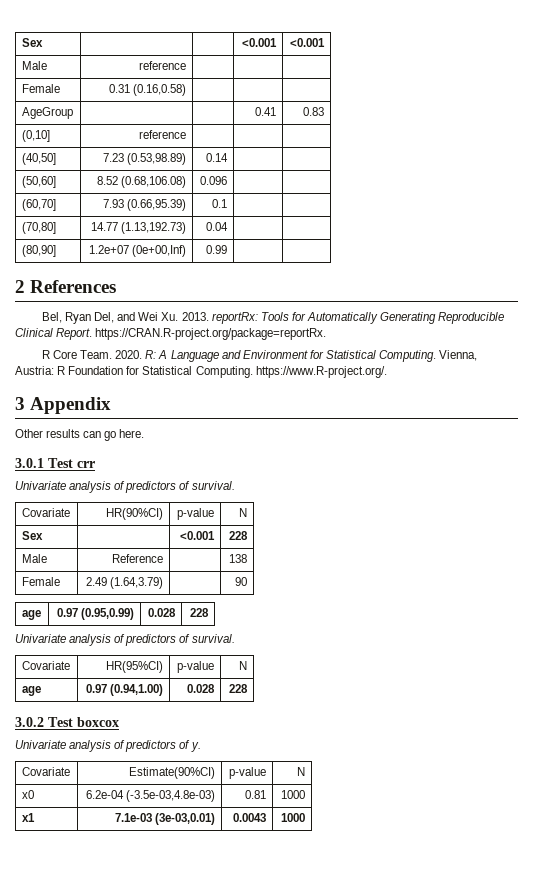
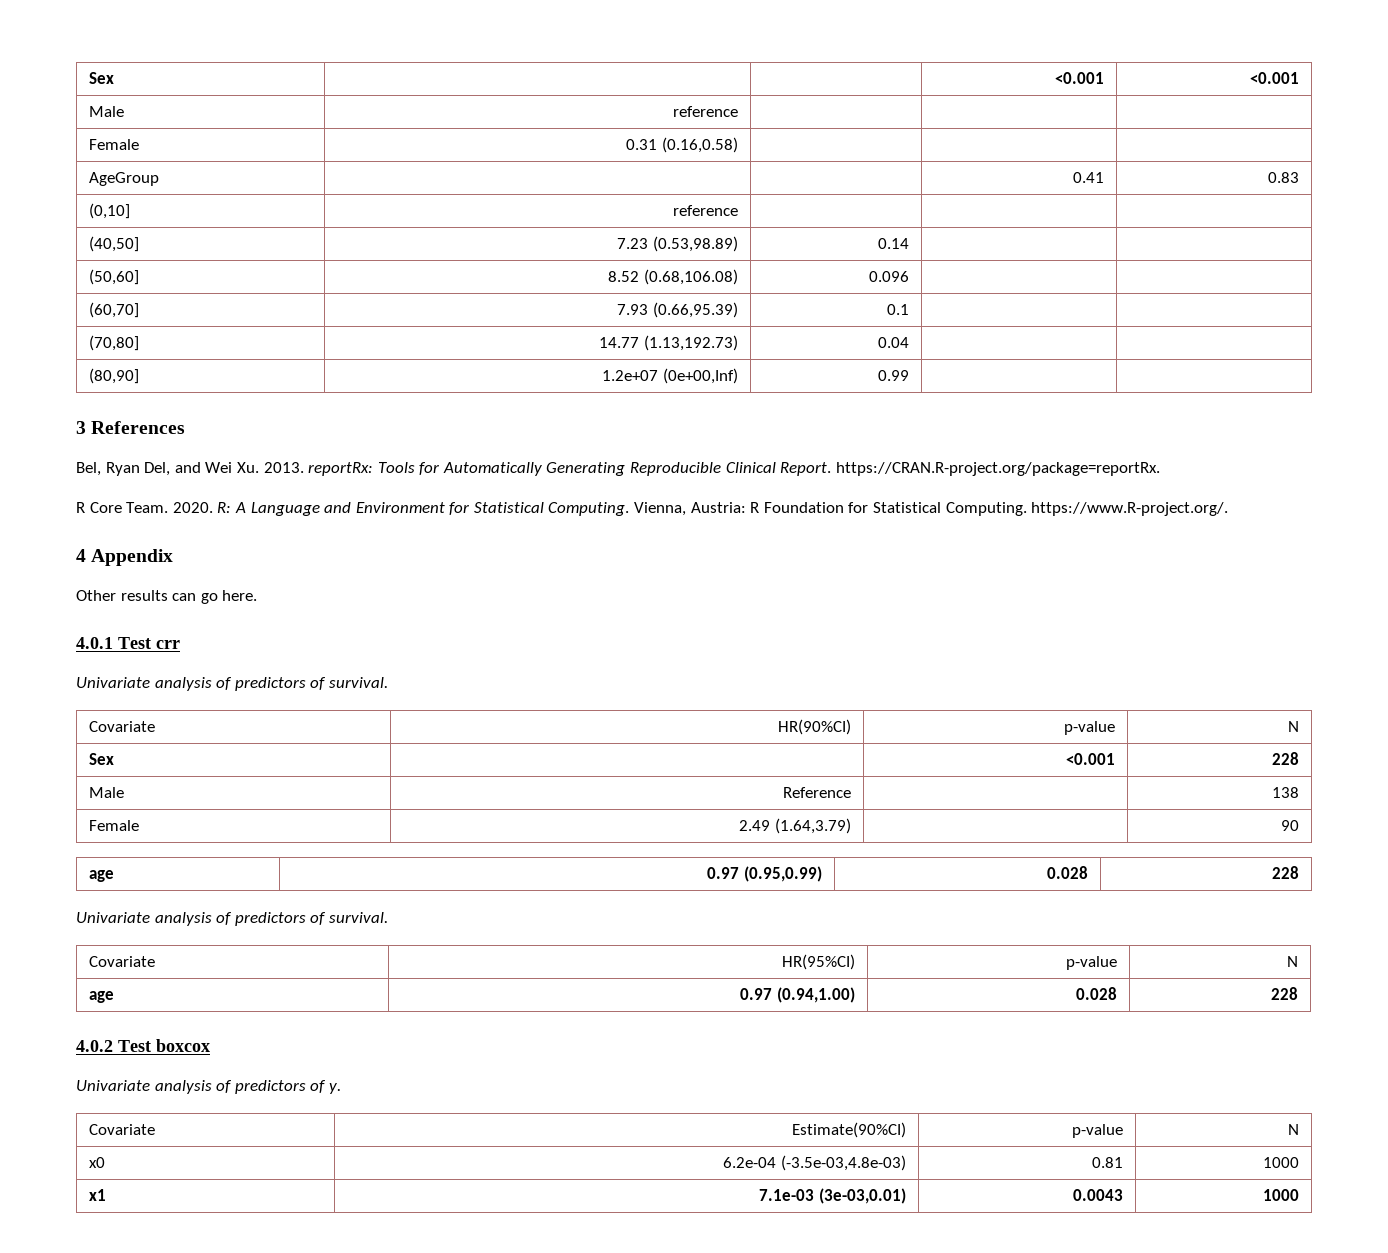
- 2 References
+ 3 References
- 3 Appendix
+ 4 Appendix
- 3.0.1 Test crr
+ 4.0.1 Test crr
- 3.0.2 Test boxcox
+ 4.0.2 Test boxcox

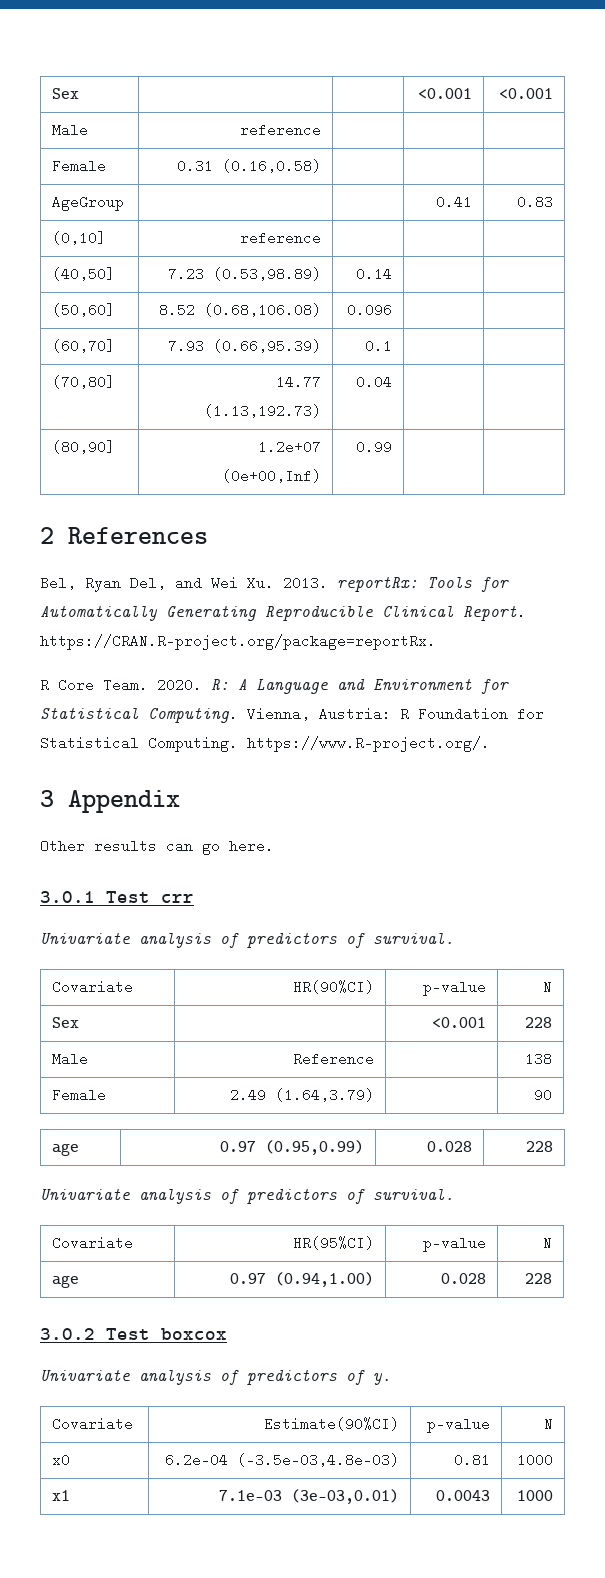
- 3 References
+ 2 References
- 4 Appendix
+ 3 Appendix
- 4.0.1 Test crr
+ 3.0.1 Test crr
- 4.0.2 Test boxcox
+ 3.0.2 Test boxcox

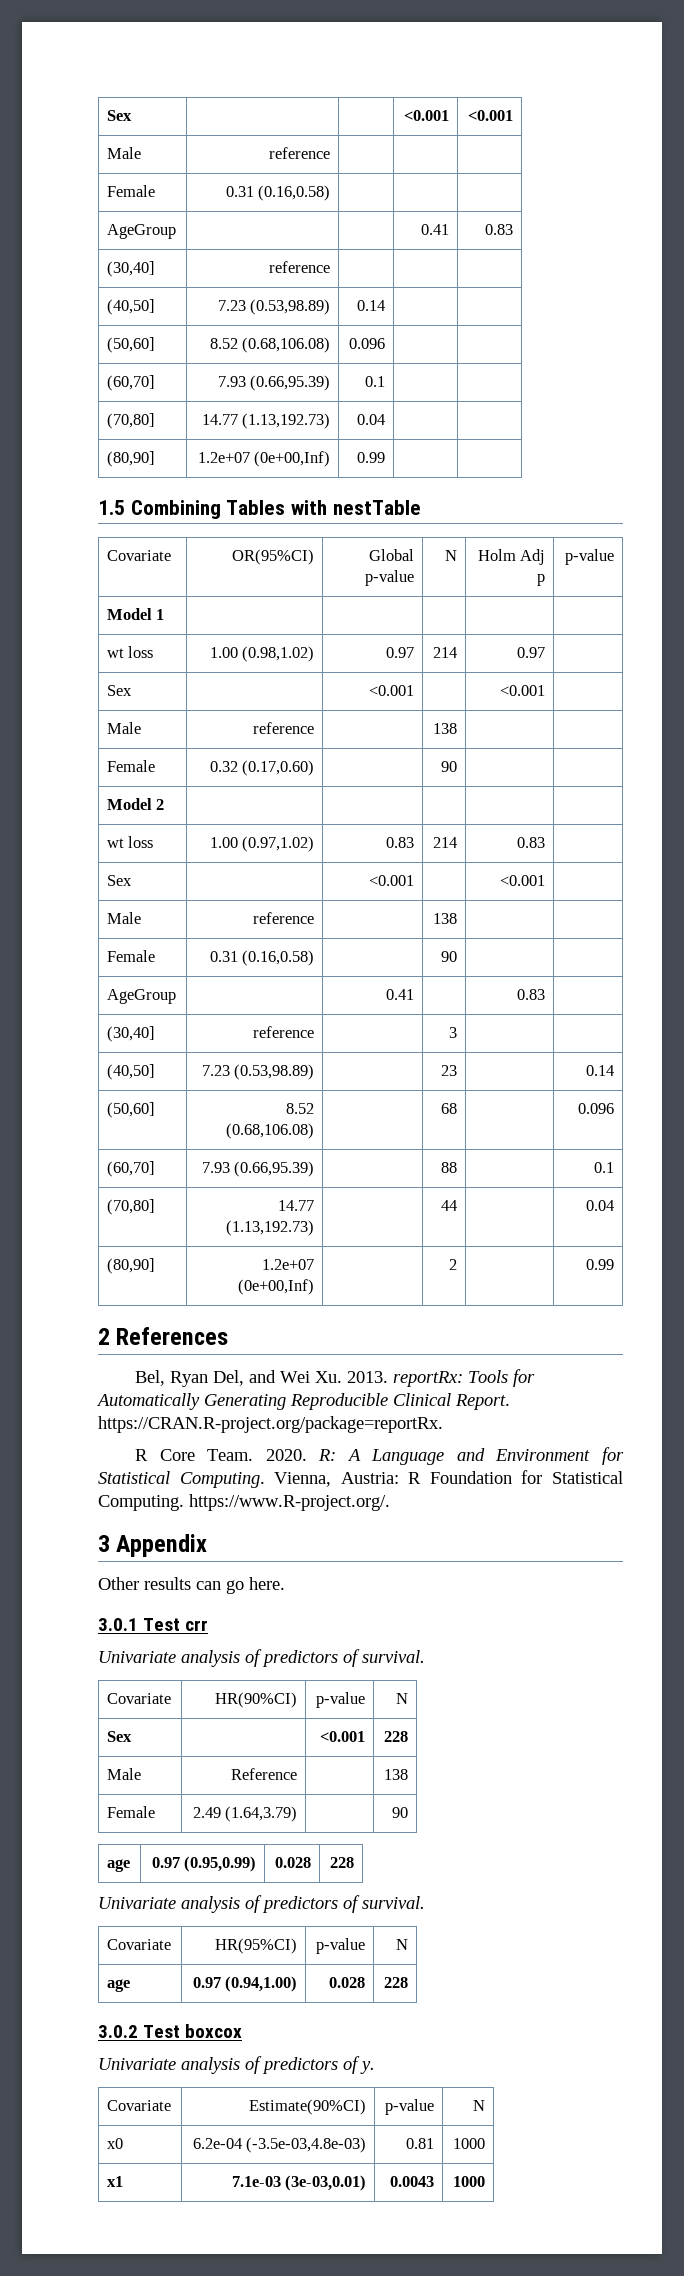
- (0,10] | reference | | |
+ (30,40] | reference | | |
+ 1.5 Combining Tables with nestTable
+ Covariate | OR(95%CI) | Global p-value | N | Holm Adj p | p-value
+ Model 1 | | | | |
+ wt loss | 1.00 (0.98,1.02) | 0.97 | 214 | 0.97 |
+ Sex | | <0.001 | | <0.001 |
+ Male | reference | | 138 | |
+ Female | 0.32 (0.17,0.60) | | 90 | |
+ Model 2 | | | | |
+ wt loss | 1.00 (0.97,1.02) | 0.83 | 214 | 0.83 |
+ Sex | | <0.001 | | <0.001 |
+ Male | reference | | 138 | |
+ Female | 0.31 (0.16,0.58) | | 90 | |
+ AgeGroup | | 0.41 | | 0.83 |
+ (30,40] | reference | | 3 | |
+ (40,50] | 7.23 (0.53,98.89) | | 23 | | 0.14
+ (50,60] | 8.52 (0.68,106.08) | | 68 | | 0.096
+ (60,70] | 7.93 (0.66,95.39) | | 88 | | 0.1
+ (70,80] | 14.77 (1.13,192.73) | | 44 | | 0.04
+ (80,90] | 1.2e+07 (0e+00,Inf) | | 2 | | 0.99

